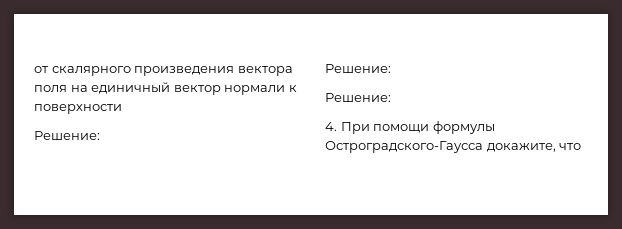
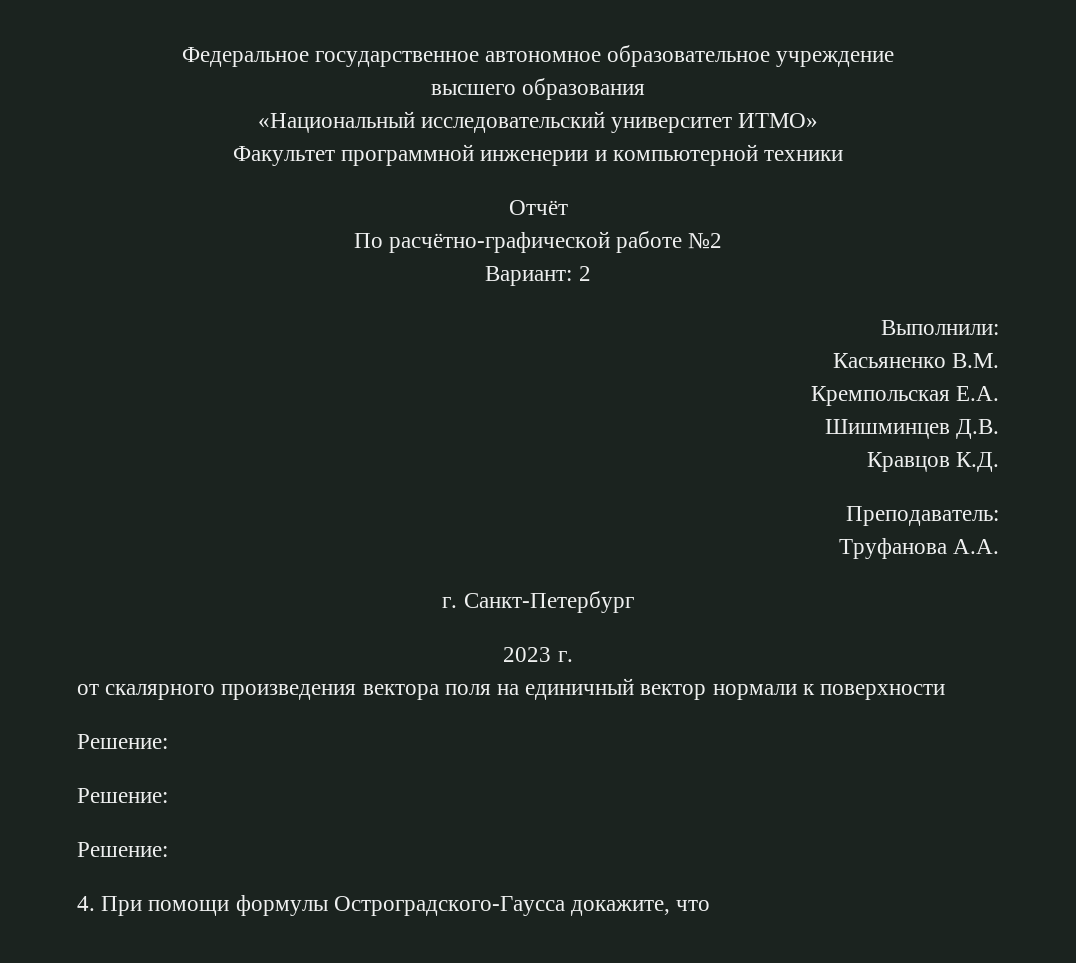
+ Федеральное государственное автономное образовательное учреждение
+ высшего образования
+ «Национальный исследовательский университет ИТМО»
+ Факультет программной инженерии и компьютерной техники
+ Отчёт
+ По расчётно-графической работе №2
+ Вариант: 2
+ Выполнили:
+ Касьяненко В.М.
+ Кремпольская Е.А.
+ Шишминцев Д.В.
+ Кравцов К.Д.
+ Преподаватель:
+ Труфанова А.А.
+ г. Санкт-Петербург
+ 2023 г.

